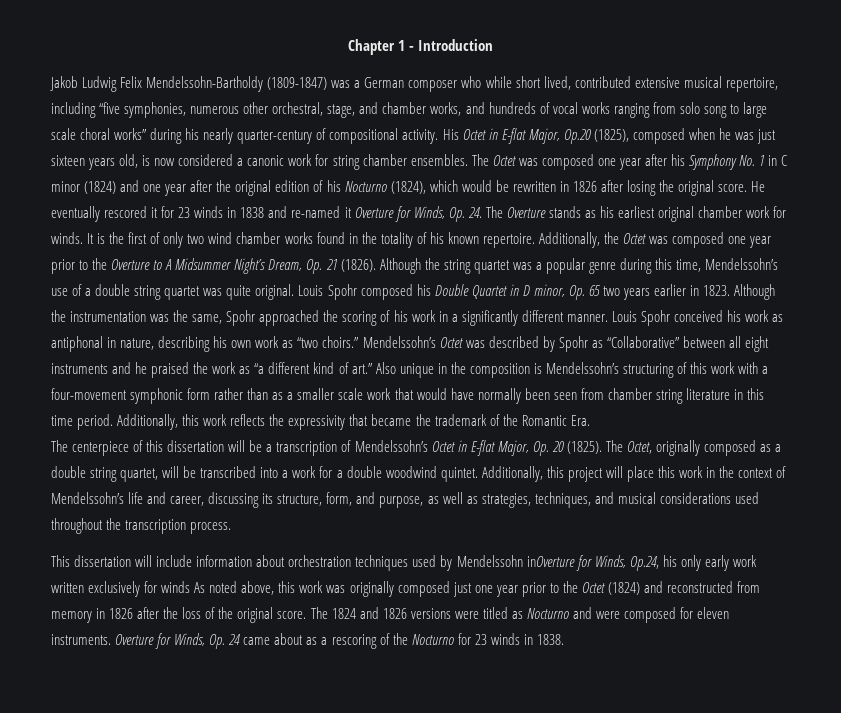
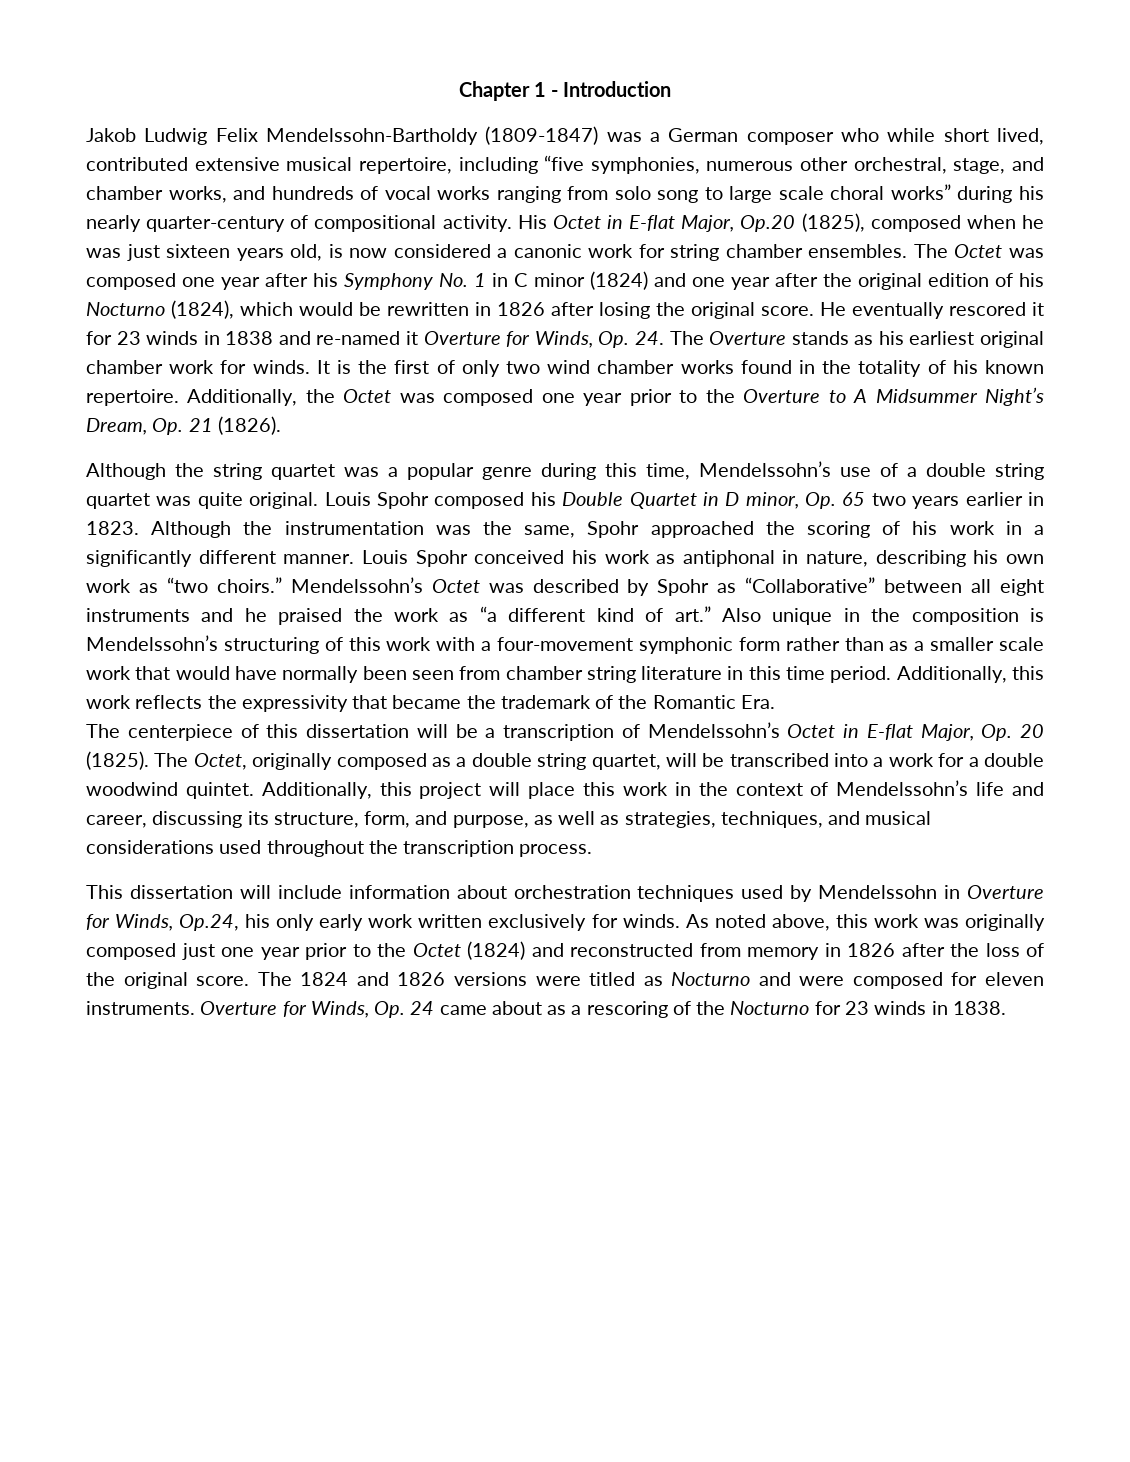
- Additionally, the Octet was composed one year prior to the Overture to A Midsummer Night’s Dream, Op. 21 (1826). Although the string quartet was a popular genre during this time, Mendelssohn’s use of a double string quartet was quite original.
+ Additionally, the Octet was composed one year prior to the Overture to A Midsummer Night’s Dream, Op. 21 (1826).
+ Although the string quartet was a popular genre during this time, Mendelssohn’s use of a double string quartet was quite original.
- This dissertation will include information about orchestration techniques used by Mendelssohn inOverture for Winds, Op.24, his only early work written exclusively for winds As noted above, this work was originally composed just one year prior to the Octet (1824) and reconstructed from memory in 1826 after the loss of the original score.
+ This dissertation will include information about orchestration techniques used by Mendelssohn in Overture for Winds, Op.24, his only early work written exclusively for winds. As noted above, this work was originally composed just one year prior to the Octet (1824) and reconstructed from memory in 1826 after the loss of the original score.

